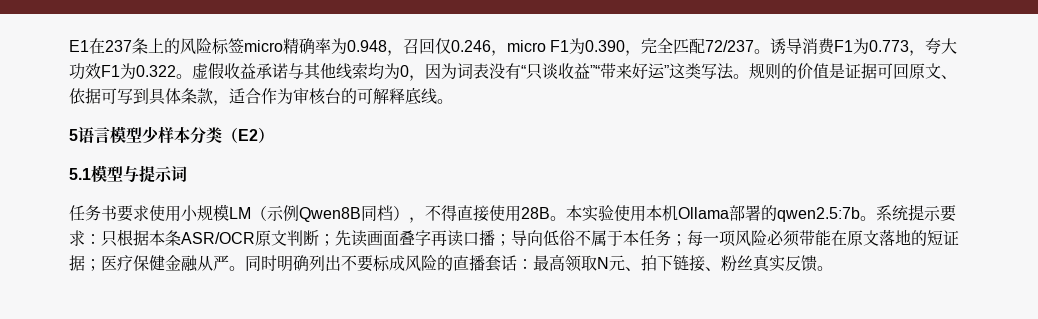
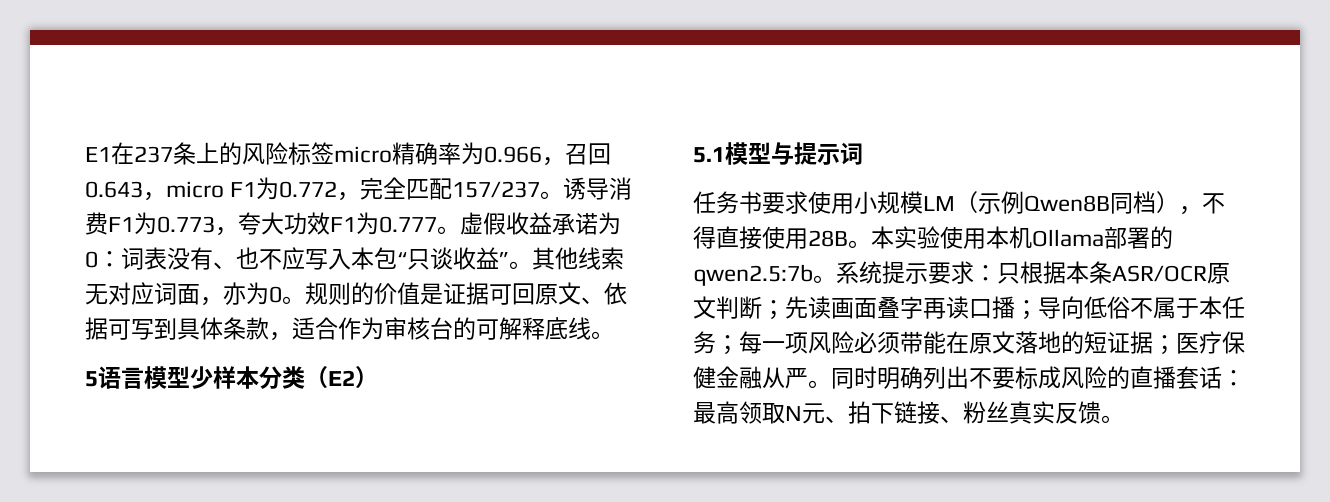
- E1在237条上的风险标签micro精确率为0.948，召回仅0.246，micro F1为0.390，完全匹配72/237。
+ E1在237条上的风险标签micro精确率为0.966，召回0.643，micro F1为0.772，完全匹配157/237。
- 诱导消费F1为0.773，夸大功效F1为0.322。
+ 诱导消费F1为0.773，夸大功效F1为0.777。
- 虚假收益承诺与其他线索均为0，因为词表没有“只谈收益”“带来好运”这类写法。
+ 虚假收益承诺为0：词表没有、也不应写入本包“只谈收益”。其他线索无对应词面，亦为0。

